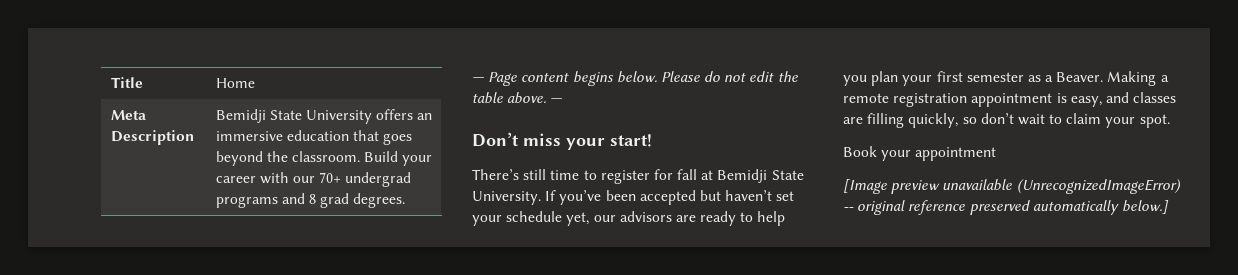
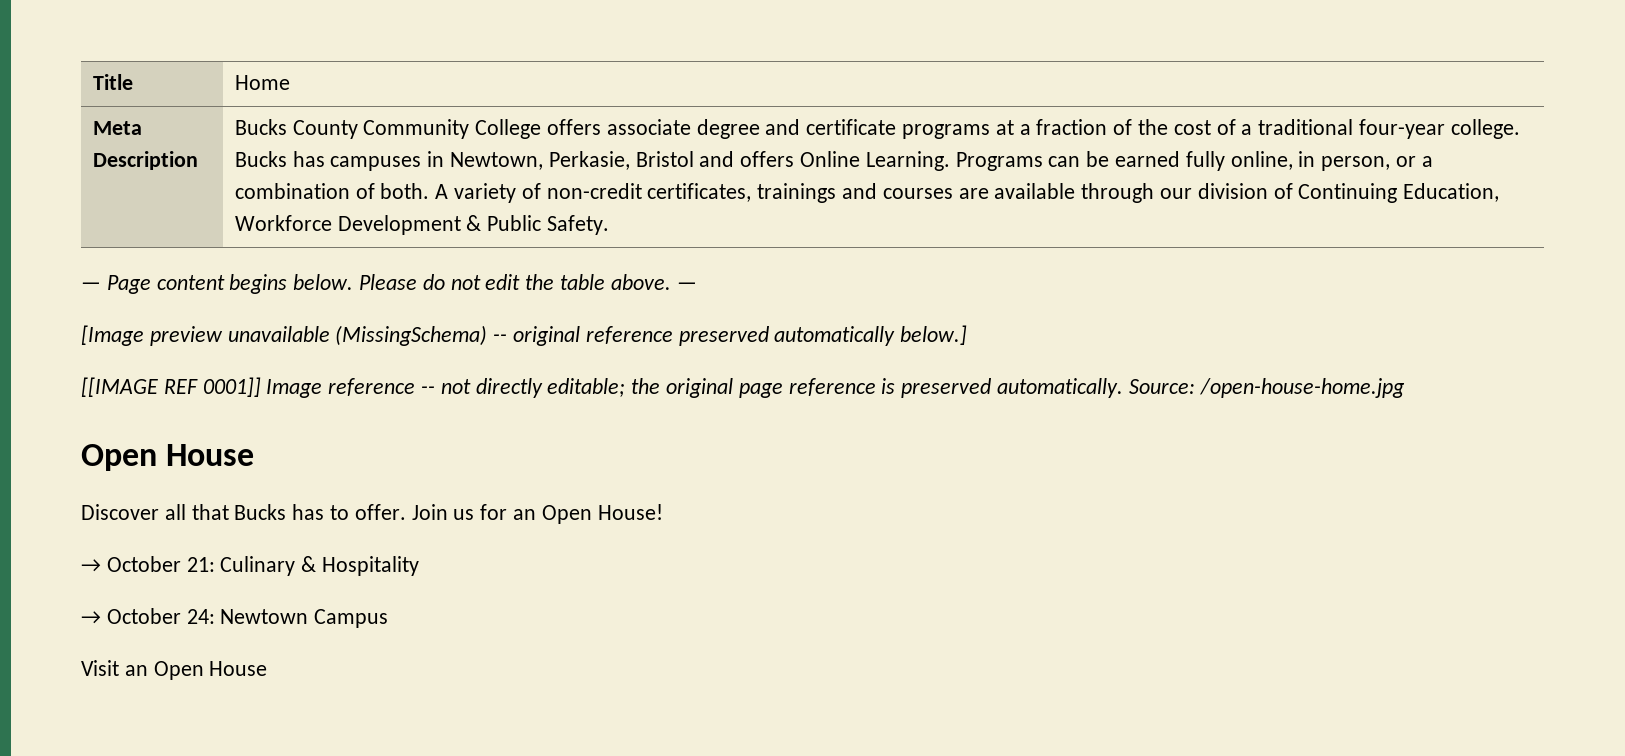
- Bemidji State University offers an immersive education that goes beyond the classroom. Build your career with our 70+ undergrad programs and 8 grad degrees.
+ Bucks County Community College offers associate degree and certificate programs at a fraction of the cost of a traditional four-year college. Bucks has campuses in Newtown, Perkasie, Bristol and offers Online Learning. Programs can be earned fully online, in person, or a combination of both. A variety of non-credit certificates, trainings and courses are available through our division of Continuing Education, Workforce Development & Public Safety.
- Don’t miss your start!
- There’s still time to register for fall at Bemidji State University. If you’ve been accepted but haven’t set your schedule yet, our advisors are ready to help you plan your first semester as a Beaver. Making a remote registration appointment is easy, and classes are filling quickly, so don’t wait to claim your spot.
- Book your appointment
- [Image preview unavailable (UnrecognizedImageError) -- original reference preserved automatically below.]
+ [Image preview unavailable (MissingSchema) -- original reference preserved automatically below.]
+ [[IMAGE REF 0001]] Image reference -- not directly editable; the original page reference is preserved automatically. Source: /open-house-home.jpg
+ Open House
+ Discover all that Bucks has to offer. Join us for an Open House!
+ → October 21: Culinary & Hospitality
+ → October 24: Newtown Campus
+ Visit an Open House

